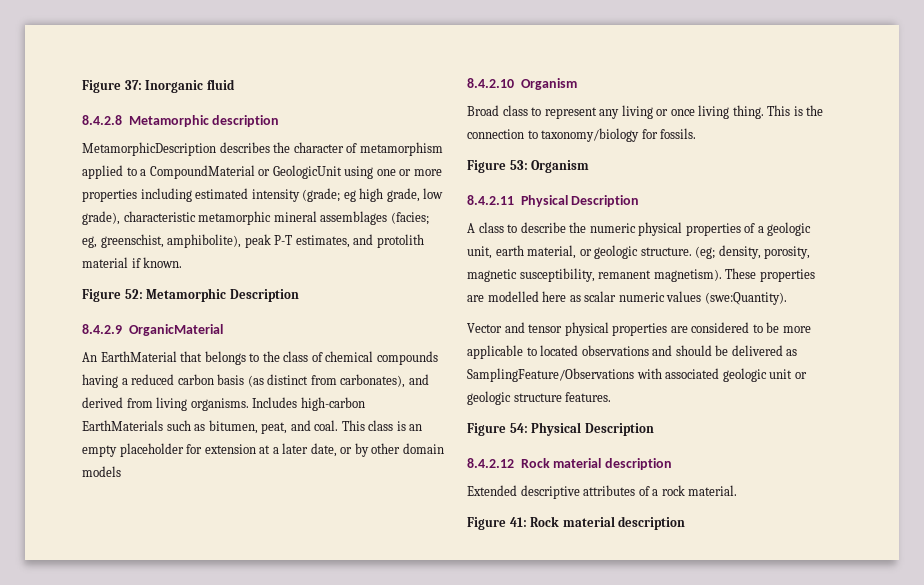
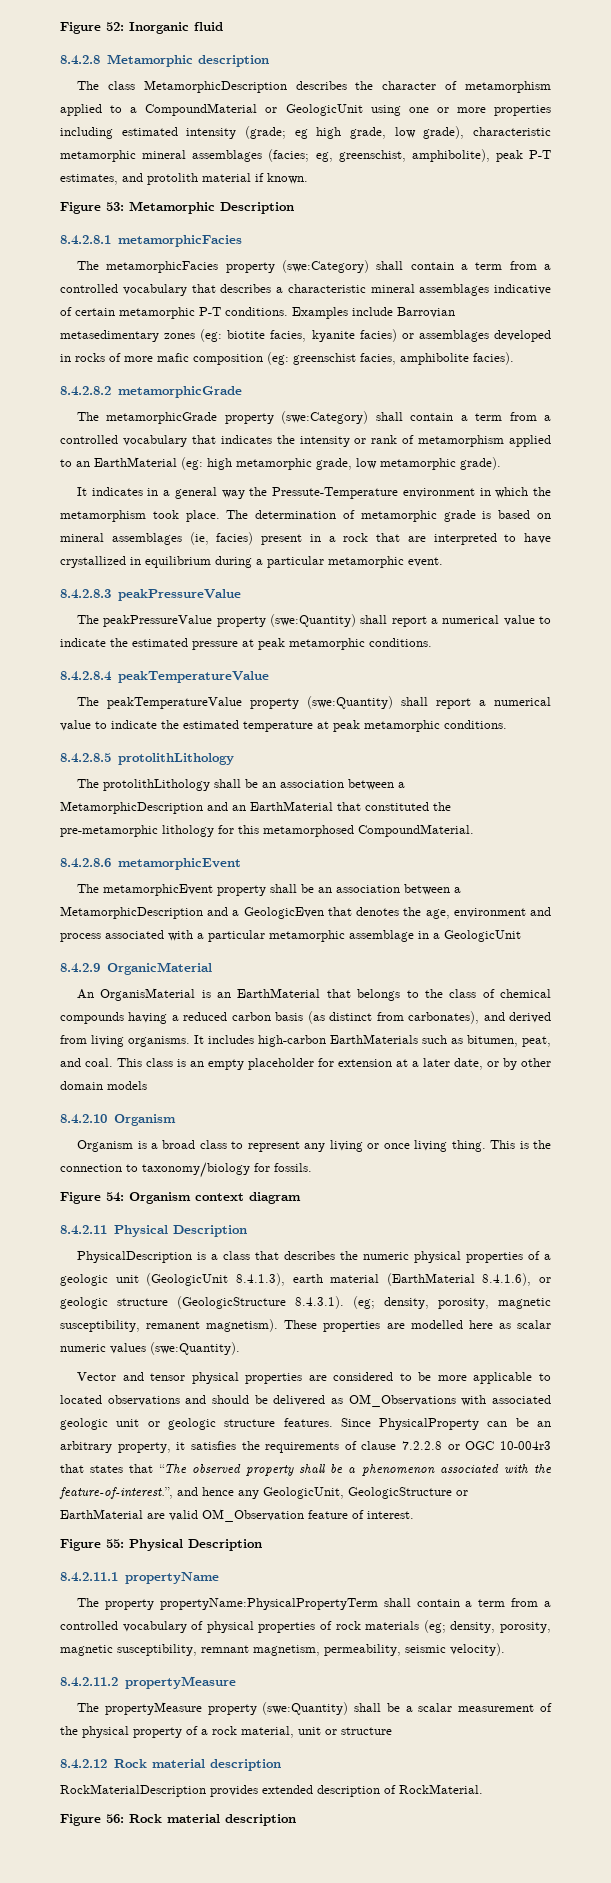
- Figure 37: Inorganic fluid
+ Figure 52: Inorganic fluid
- MetamorphicDescription describes the character of metamorphism applied to a CompoundMaterial or GeologicUnit using one or more properties including estimated intensity (grade; eg high grade, low grade), characteristic metamorphic mineral assemblages (facies; eg, greenschist, amphibolite), peak P-T estimates, and protolith material if known.
+ The class MetamorphicDescription describes the character of metamorphism applied to a CompoundMaterial or GeologicUnit using one or more properties including estimated intensity (grade; eg high grade, low grade), characteristic metamorphic mineral assemblages (facies; eg, greenschist, amphibolite), peak P-T estimates, and protolith material if known.
- Figure 52: Metamorphic Description
+ Figure 53: Metamorphic Description
+ 8.4.2.8.1 metamorphicFacies
+ The metamorphicFacies property (swe:Category) shall contain a term from a controlled vocabulary that describes a characteristic mineral assemblages indicative of certain metamorphic P-T conditions. Examples include Barrovian metasedimentary zones (eg: biotite facies, kyanite facies) or assemblages developed in rocks of more mafic composition (eg: greenschist facies, amphibolite facies).
+ 8.4.2.8.2 metamorphicGrade
+ The metamorphicGrade property (swe:Category) shall contain a term from a controlled vocabulary that indicates the intensity or rank of metamorphism applied to an EarthMaterial (eg: high metamorphic grade, low metamorphic grade).
+ It indicates in a general way the Pressute-Temperature environment in which the metamorphism took place. The determination of metamorphic grade is based on mineral assemblages (ie, facies) present in a rock that are interpreted to have crystallized in equilibrium during a particular metamorphic event.
+ 8.4.2.8.3 peakPressureValue
+ The peakPressureValue property (swe:Quantity) shall report a numerical value to indicate the estimated pressure at peak metamorphic conditions.
+ 8.4.2.8.4 peakTemperatureValue
+ The peakTemperatureValue property (swe:Quantity) shall report a numerical value to indicate the estimated temperature at peak metamorphic conditions.
+ 8.4.2.8.5 protolithLithology
+ The protolithLithology shall be an association between a MetamorphicDescription and an EarthMaterial that constituted the pre-metamorphic lithology for this metamorphosed CompoundMaterial.
+ 8.4.2.8.6 metamorphicEvent
+ The metamorphicEvent property shall be an association between a MetamorphicDescription and a GeologicEven that denotes the age, environment and process associated with a particular metamorphic assemblage in a GeologicUnit
- An EarthMaterial that belongs to the class of chemical compounds having a reduced carbon basis (as distinct from carbonates), and derived from living organisms.
+ An OrganisMaterial is an EarthMaterial that belongs to the class of chemical compounds having a reduced carbon basis (as distinct from carbonates), and derived from living organisms.
- Includes high-carbon EarthMaterials such as bitumen, peat, and coal.
+ It includes high-carbon EarthMaterials such as bitumen, peat, and coal.
- Broad class to represent any living or once living thing.
+ Organism is a broad class to represent any living or once living thing.
- Figure 53: Organism
+ Figure 54: Organism context diagram
- A class to describe the numeric physical properties of a geologic unit, earth material, or geologic structure. (eg; density, porosity, magnetic susceptibility, remanent magnetism).
+ PhysicalDescription is a class that describes the numeric physical properties of a geologic unit (GeologicUnit 8.4.1.3), earth material (EarthMaterial 8.4.1.6), or geologic structure (GeologicStructure 8.4.3.1). (eg; density, porosity, magnetic susceptibility, remanent magnetism).
- Vector and tensor physical properties are considered to be more applicable to located observations and should be delivered as SamplingFeature/Observations with associated geologic unit or geologic structure features.
- Figure 54: Physical Description
+ Vector and tensor physical properties are considered to be more applicable to located observations and should be delivered as OM_Observations with associated geologic unit or geologic structure features. Since PhysicalProperty can be an arbitrary property, it satisfies the requirements of clause 7.2.2.8 or OGC 10-004r3 that states that “The observed property shall be a phenomenon associated with the feature-of-interest.”, and hence any GeologicUnit, GeologicStructure or EarthMaterial are valid OM_Observation feature of interest.
+ Figure 55: Physical Description
+ 8.4.2.11.1 propertyName
+ The property propertyName:PhysicalPropertyTerm shall contain a term from a controlled vocabulary of physical properties of rock materials (eg; density, porosity, magnetic susceptibility, remnant magnetism, permeability, seismic velocity).
+ 8.4.2.11.2 propertyMeasure
+ The propertyMeasure property (swe:Quantity) shall be a scalar measurement of the physical property of a rock material, unit or structure
  8.4.2.12 Rock material description
- Extended descriptive attributes of a rock material.
- Figure 41: Rock material description
+ RockMaterialDescription provides extended description of RockMaterial.
+ Figure 56: Rock material description

